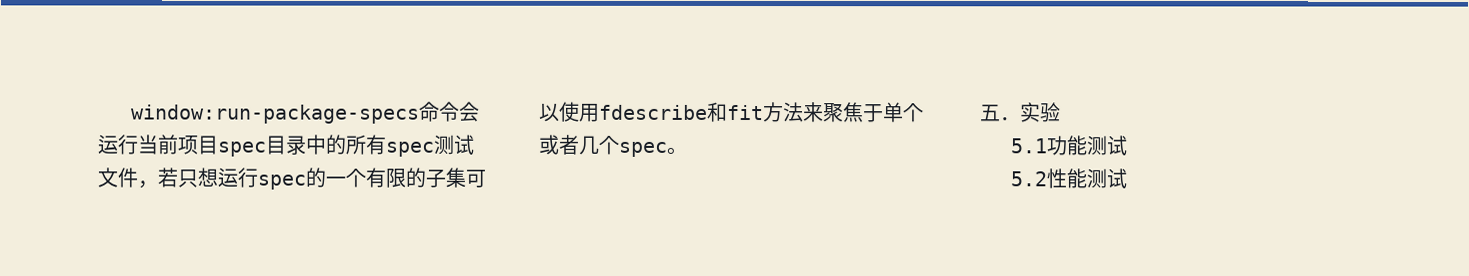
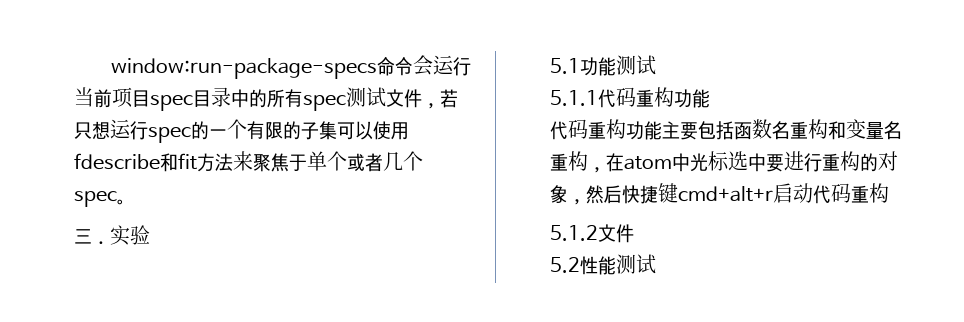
- 五．实验
+ 三．实验
+ 5.1.1代码重构功能
+ 代码重构功能主要包括函数名重构和变量名重构，在atom中光标选中要进行重构的对象，然后快捷键cmd+alt+r启动代码重构
+ 5.1.2文件

